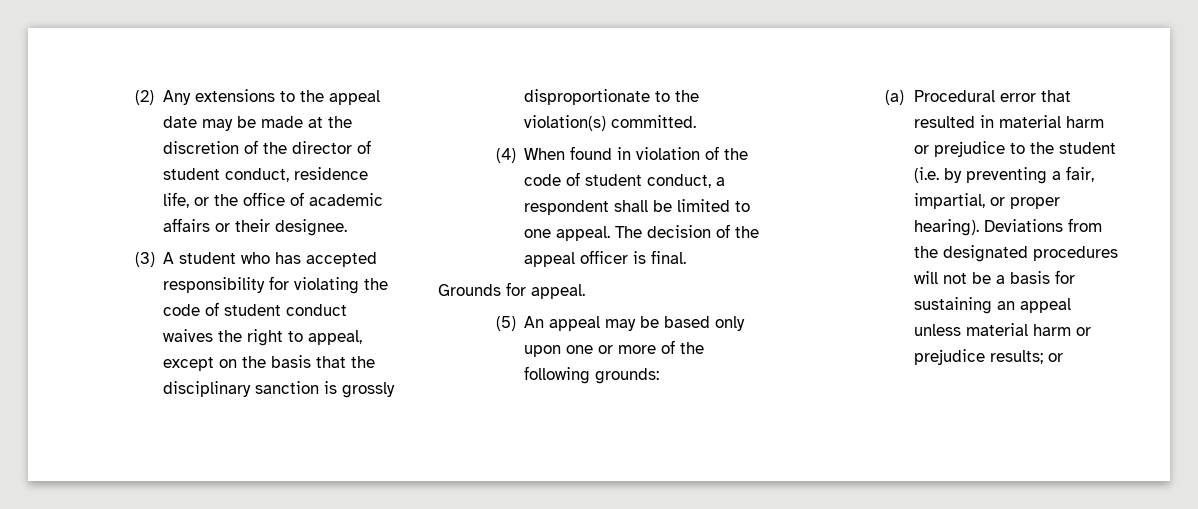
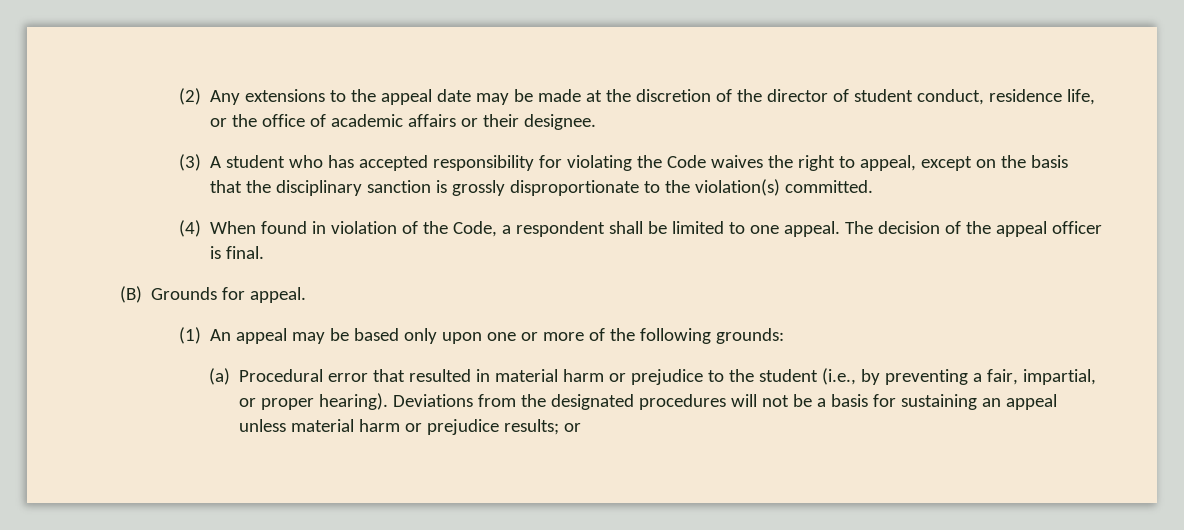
- (3) A student who has accepted responsibility for violating the code of student conduct waives the right to appeal, except on the basis that the disciplinary sanction is grossly disproportionate to the violation(s) committed.
+ (3) A student who has accepted responsibility for violating the Code waives the right to appeal, except on the basis that the disciplinary sanction is grossly disproportionate to the violation(s) committed.
- (4) When found in violation of the code of student conduct, a respondent shall be limited to one appeal.
+ (4) When found in violation of the Code, a respondent shall be limited to one appeal.
- Grounds for appeal.
+ (B) Grounds for appeal.
- (5) An appeal may be based only upon one or more of the following grounds:
+ (1) An appeal may be based only upon one or more of the following grounds:
- (a) Procedural error that resulted in material harm or prejudice to the student (i.e. by preventing a fair, impartial, or proper hearing).
+ (a) Procedural error that resulted in material harm or prejudice to the student (i.e., by preventing a fair, impartial, or proper hearing).

